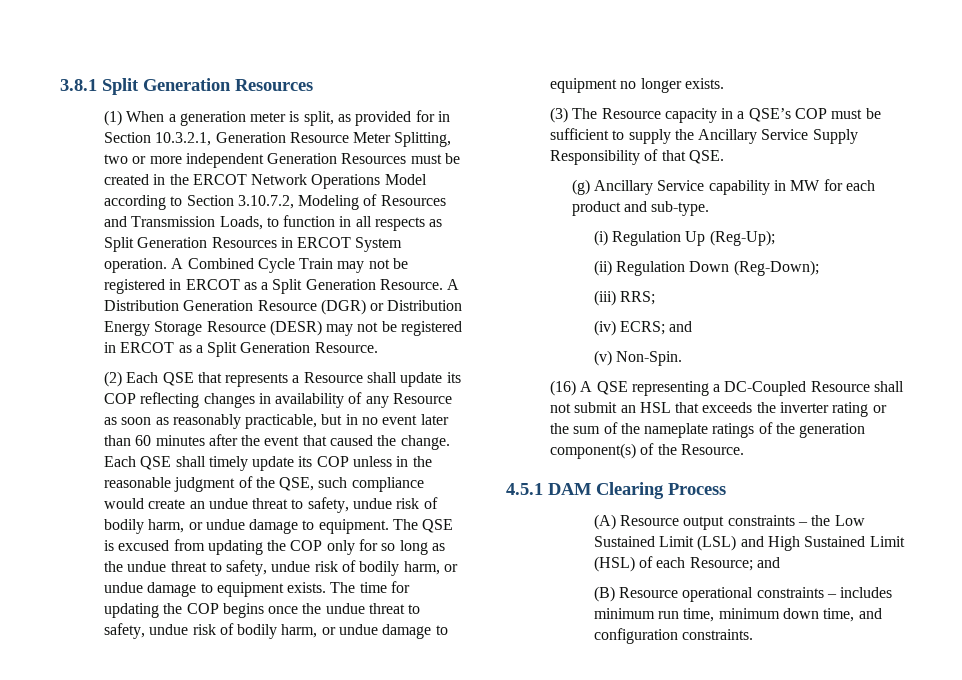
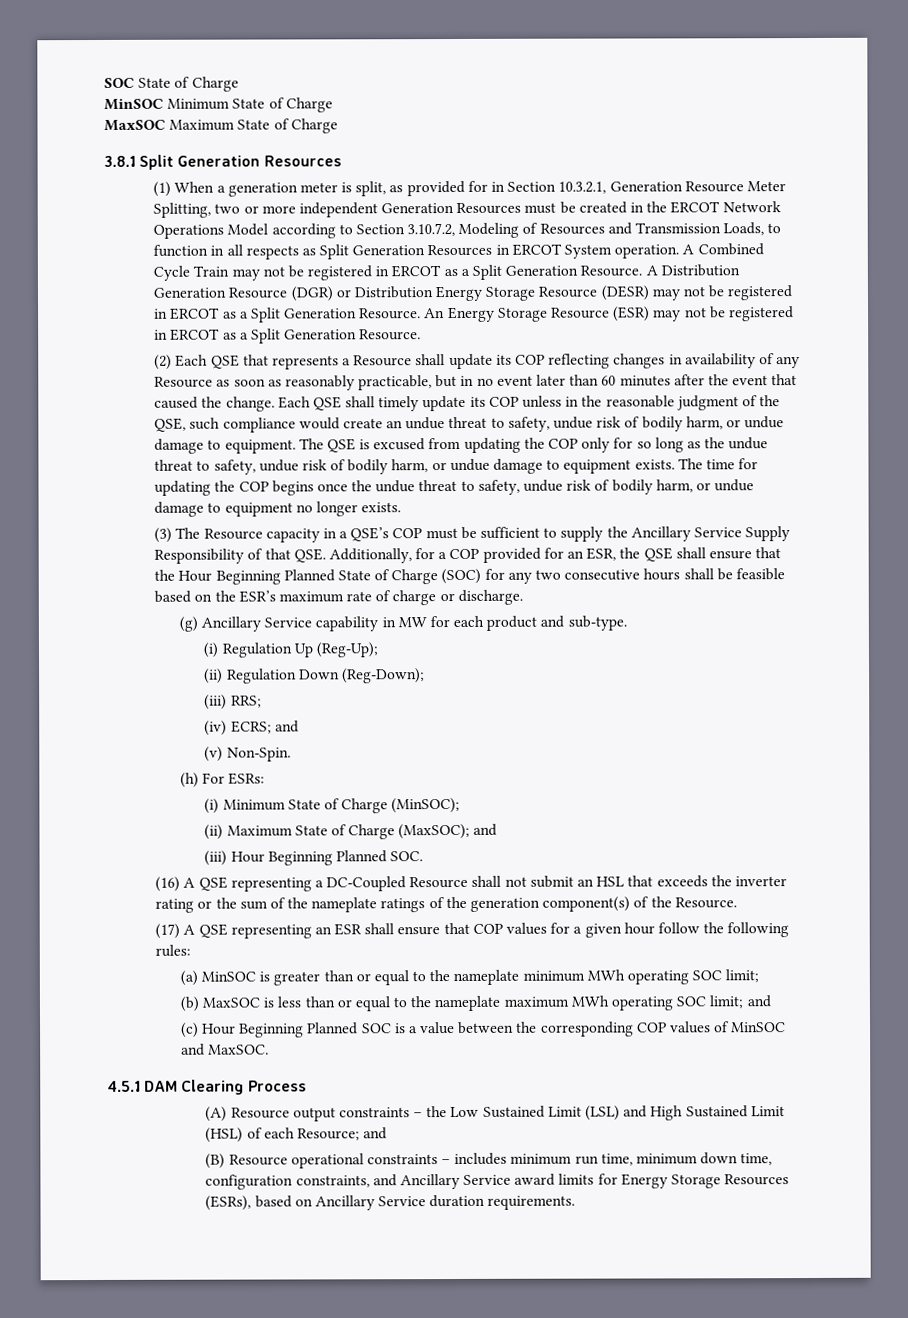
+ SOC State of Charge
+ MinSOC Minimum State of Charge
+ MaxSOC Maximum State of Charge
+ An Energy Storage Resource (ESR) may not be registered in ERCOT as a Split Generation Resource.
- (3) The Resource capacity in a QSE’s COP must be sufficient to supply the Ancillary Service Supply Responsibility of that QSE.
+ (3) The Resource capacity in a QSE’s COP must be sufficient to supply the Ancillary Service Supply Responsibility of that QSE. Additionally, for a COP provided for an ESR, the QSE shall ensure that the Hour Beginning Planned State of Charge (SOC) for any two consecutive hours shall be feasible based on the ESR’s maximum rate of charge or discharge.
+ (h) For ESRs:
+ (i) Minimum State of Charge (MinSOC);
+ (ii) Maximum State of Charge (MaxSOC); and
+ (iii) Hour Beginning Planned SOC.
+ (17) A QSE representing an ESR shall ensure that COP values for a given hour follow the following rules:
+ (a) MinSOC is greater than or equal to the nameplate minimum MWh operating SOC limit;
+ (b) MaxSOC is less than or equal to the nameplate maximum MWh operating SOC limit; and
+ (c) Hour Beginning Planned SOC is a value between the corresponding COP values of MinSOC and MaxSOC.
- (B) Resource operational constraints – includes minimum run time, minimum down time, and configuration constraints.
+ (B) Resource operational constraints – includes minimum run time, minimum down time, configuration constraints, and Ancillary Service award limits for Energy Storage Resources (ESRs), based on Ancillary Service duration requirements.

